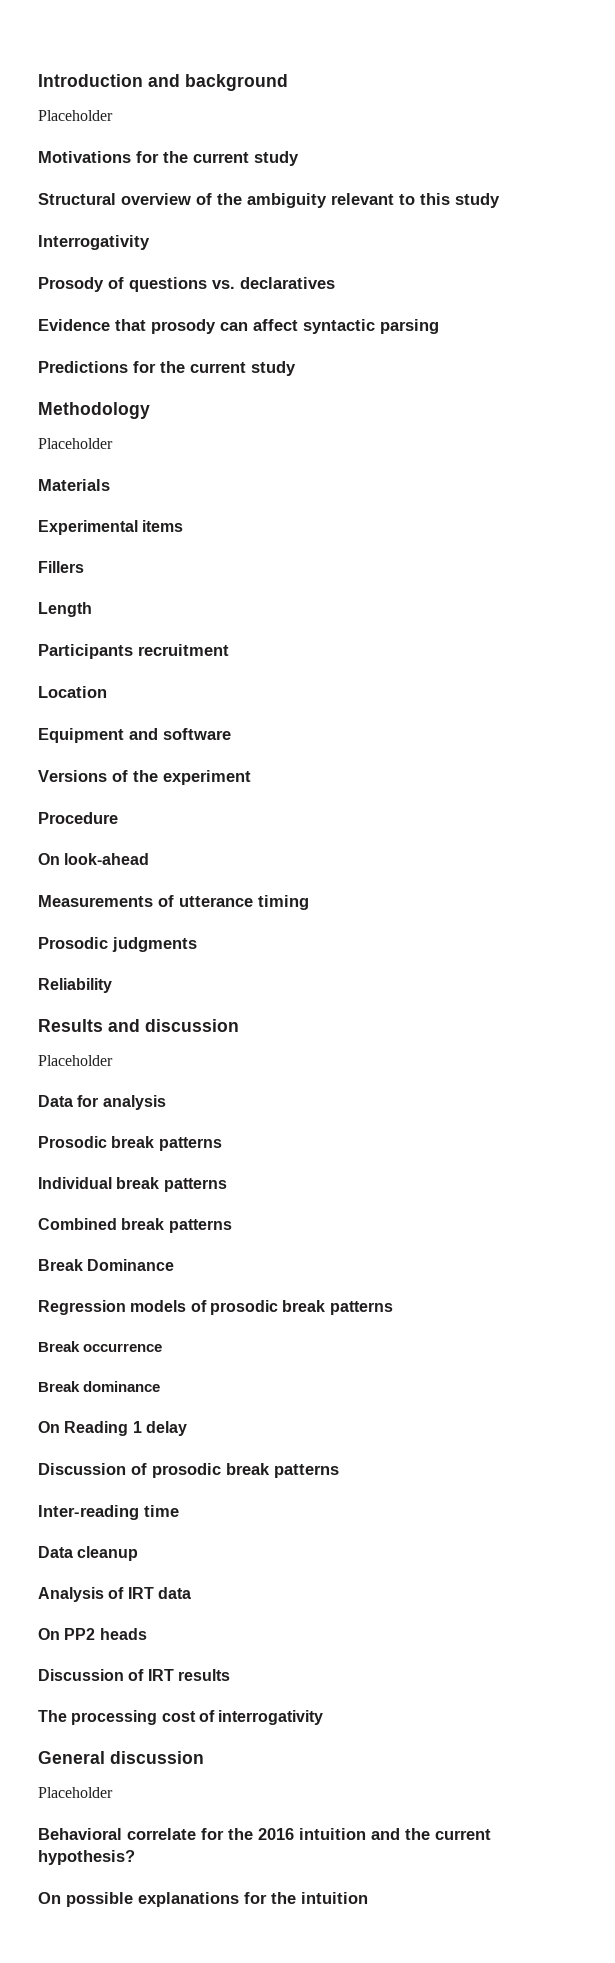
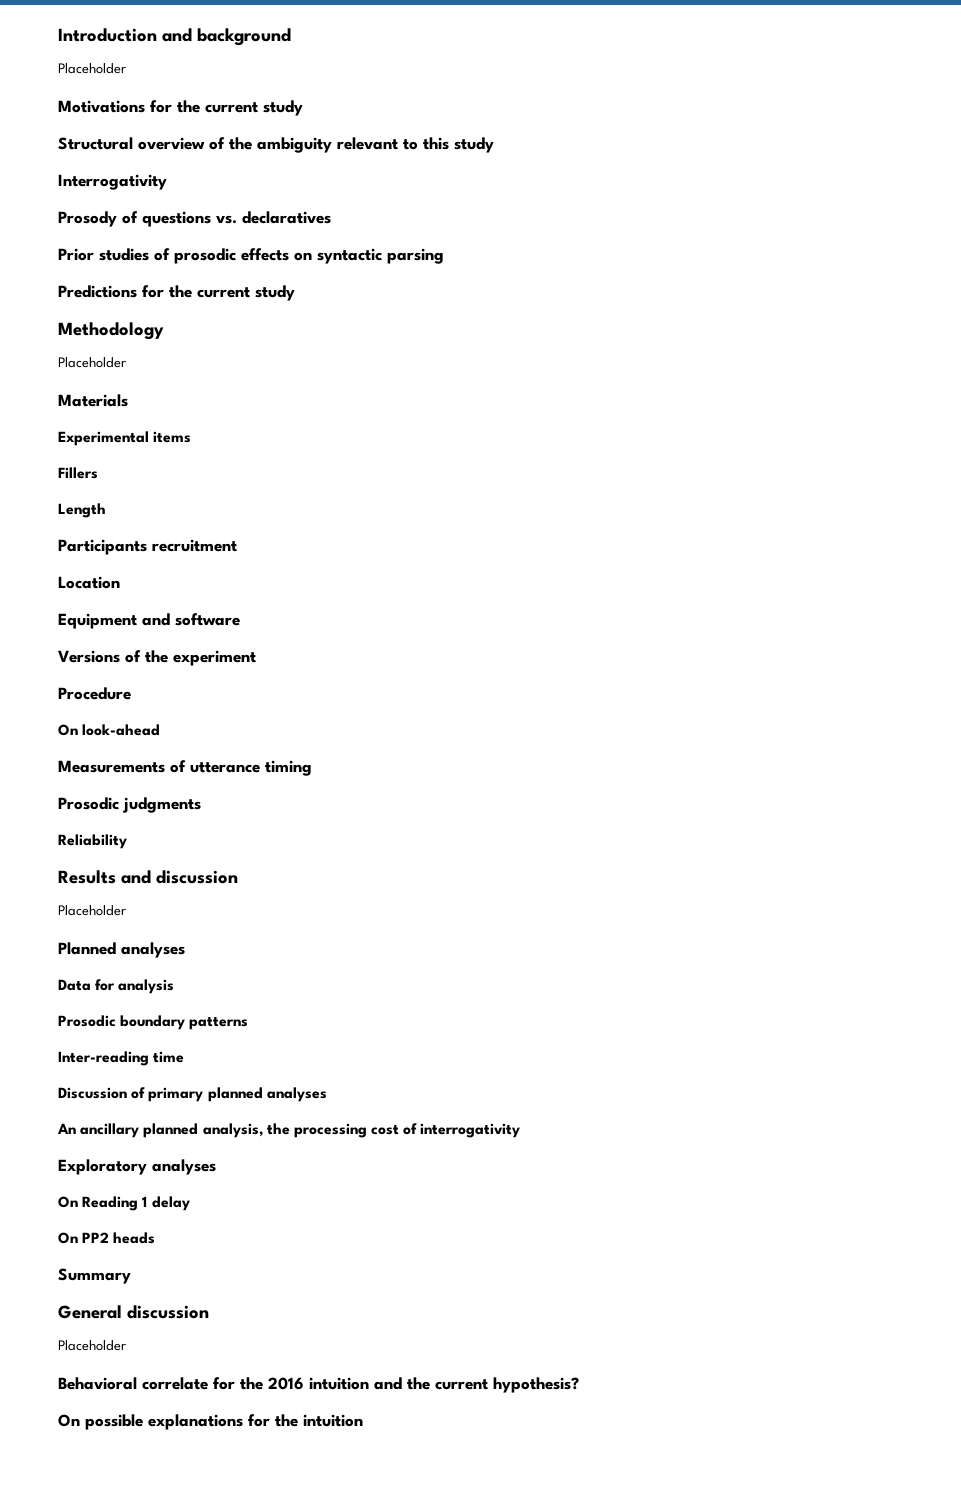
- Evidence that prosody can affect syntactic parsing
+ Prior studies of prosodic effects on syntactic parsing
+ Planned analyses
- Prosodic break patterns
- Individual break patterns
- Combined break patterns
- Break Dominance
- Regression models of prosodic break patterns
- Break occurrence
- Break dominance
+ Prosodic boundary patterns
+ Inter-reading time
+ Discussion of primary planned analyses
+ An ancillary planned analysis, the processing cost of interrogativity
+ Exploratory analyses
  On Reading 1 delay
- Discussion of prosodic break patterns
- Inter-reading time
- Data cleanup
- Analysis of IRT data
  On PP2 heads
- Discussion of IRT results
- The processing cost of interrogativity
+ Summary

